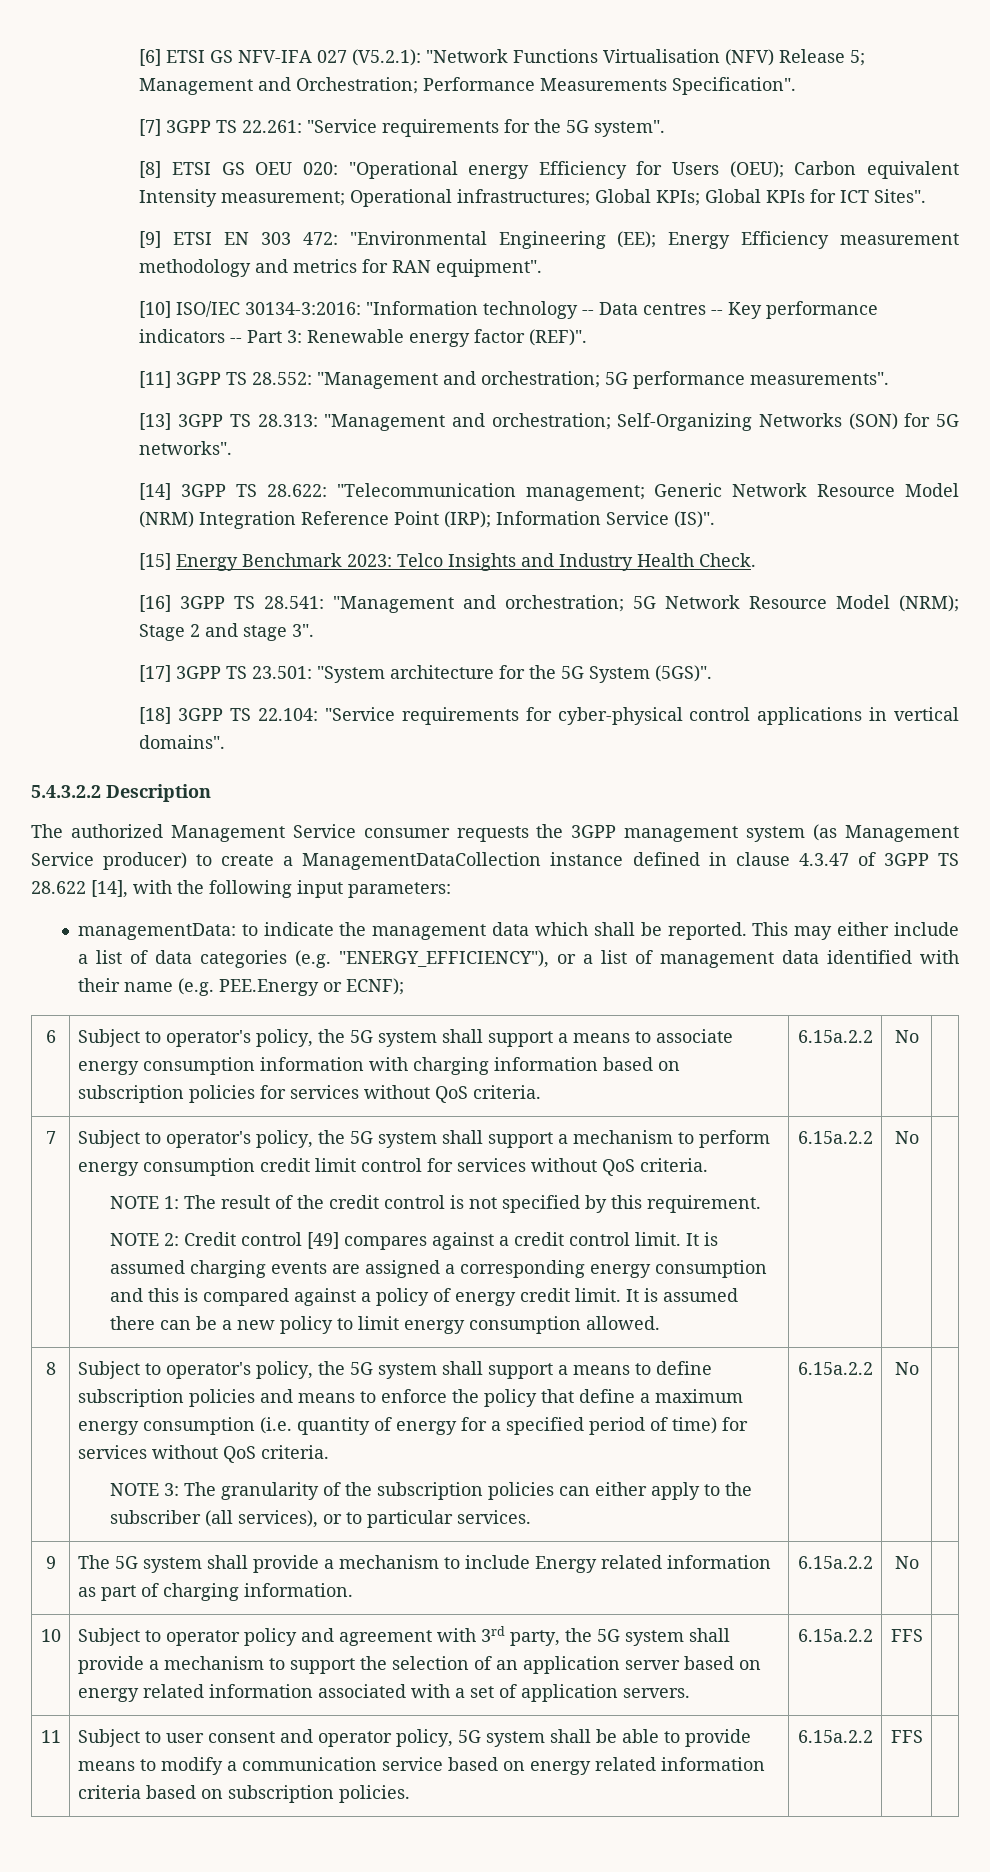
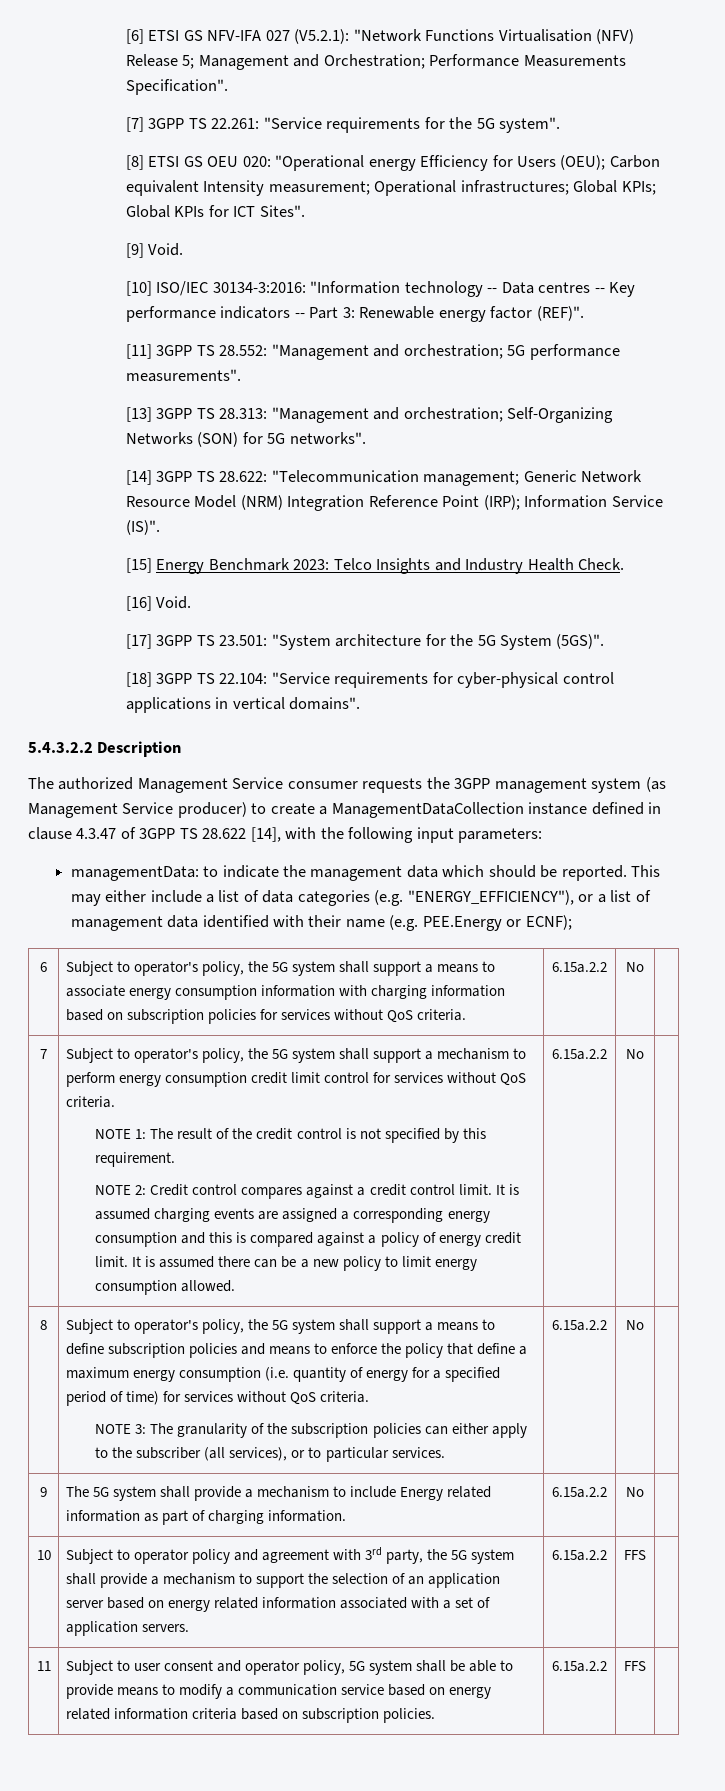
- [9] ETSI EN 303 472: "Environmental Engineering (EE); Energy Efficiency measurement methodology and metrics for RAN equipment".
+ [9] Void.
- [16] 3GPP TS 28.541: "Management and orchestration; 5G Network Resource Model (NRM); Stage 2 and stage 3".
+ [16] Void.
- managementData: to indicate the management data which shall be reported.
+ managementData: to indicate the management data which should be reported.
- NOTE 2: Credit control [49] compares against a credit control limit.
+ NOTE 2: Credit control compares against a credit control limit.

